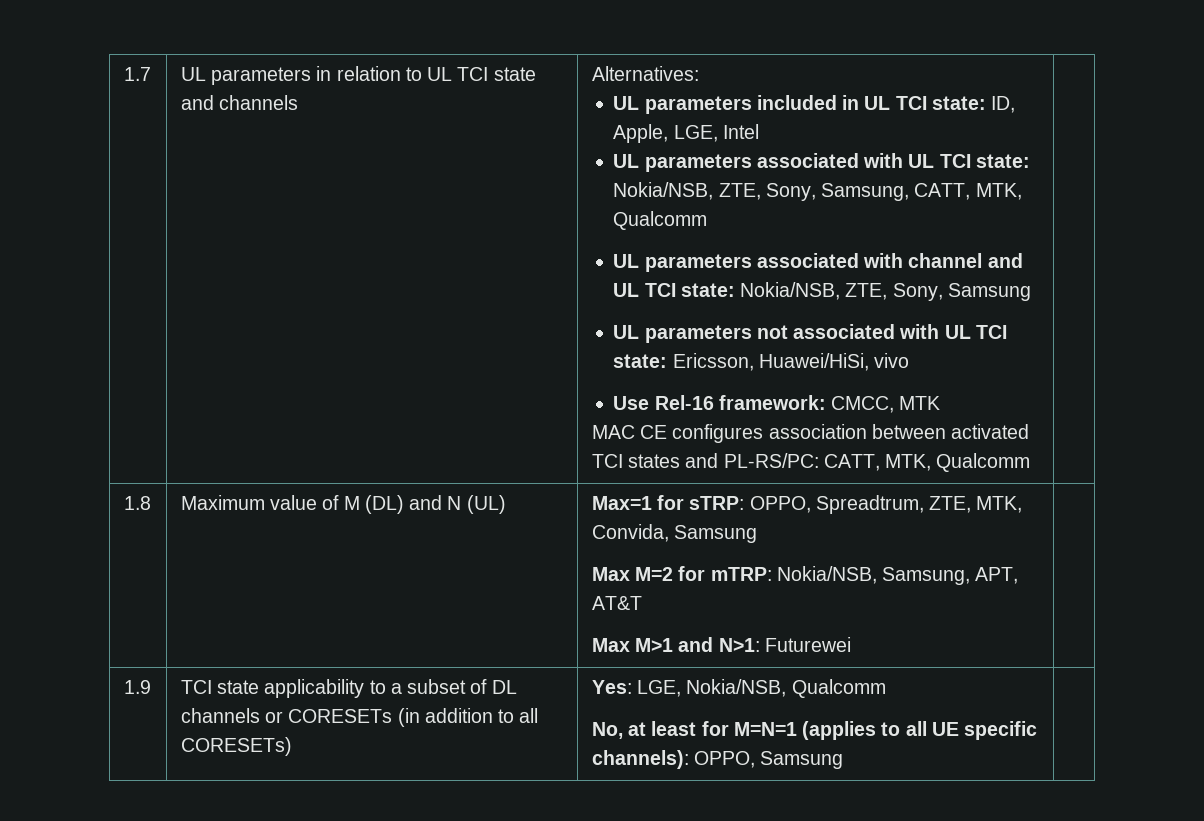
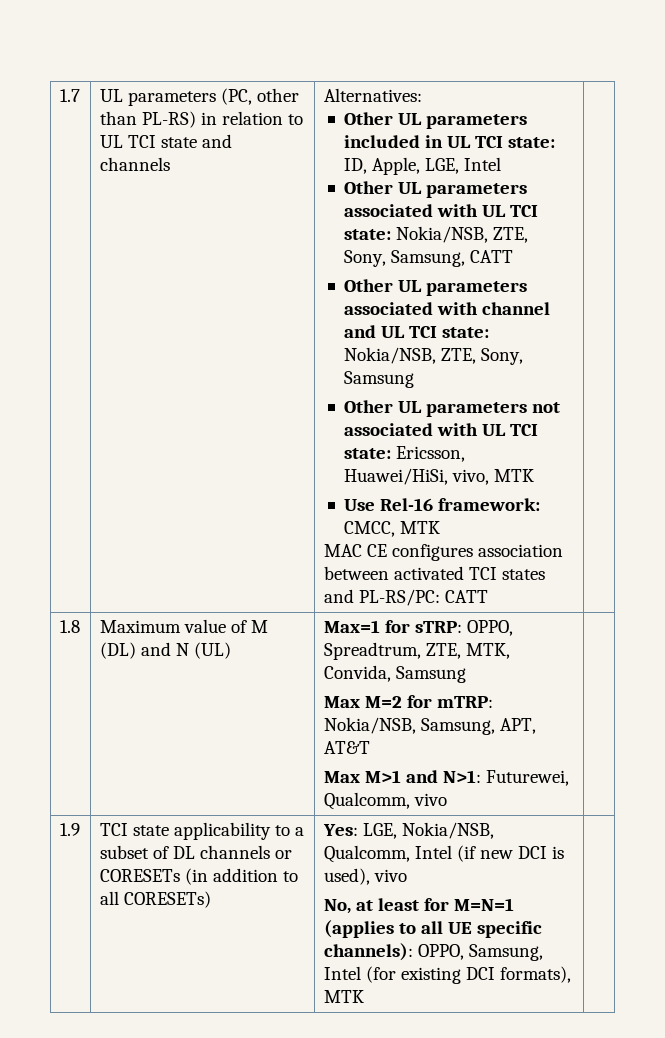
- UL parameters in relation to UL TCI state and channels
+ UL parameters (PC, other than PL-RS) in relation to UL TCI state and channels
- UL parameters included in UL TCI state: ID, Apple, LGE, Intel
+ Other UL parameters included in UL TCI state: ID, Apple, LGE, Intel
- UL parameters associated with UL TCI state: Nokia/NSB, ZTE, Sony, Samsung, CATT, MTK, Qualcomm
- UL parameters associated with channel and UL TCI state: Nokia/NSB, ZTE, Sony, Samsung
+ Other UL parameters associated with UL TCI state: Nokia/NSB, ZTE, Sony, Samsung, CATT
+ Other UL parameters associated with channel and UL TCI state: Nokia/NSB, ZTE, Sony, Samsung
- UL parameters not associated with UL TCI state: Ericsson, Huawei/HiSi, vivo
+ Other UL parameters not associated with UL TCI state: Ericsson, Huawei/HiSi, vivo, MTK
- MAC CE configures association between activated TCI states and PL-RS/PC: CATT, MTK, Qualcomm
+ MAC CE configures association between activated TCI states and PL-RS/PC: CATT
  1.8 | Maximum value of M (DL) and N (UL) | Max=1 for sTRP: OPPO, Spreadtrum, ZTE, MTK, Convida, Samsung
  Max M=2 for mTRP: Nokia/NSB, Samsung, APT, AT&T
- Max M>1 and N>1: Futurewei |
+ Max M>1 and N>1: Futurewei, Qualcomm, vivo |
- Yes: LGE, Nokia/NSB, Qualcomm
+ Yes: LGE, Nokia/NSB, Qualcomm, Intel (if new DCI is used), vivo
- No, at least for M=N=1 (applies to all UE specific channels): OPPO, Samsung
+ No, at least for M=N=1 (applies to all UE specific channels): OPPO, Samsung, Intel (for existing DCI formats), MTK

